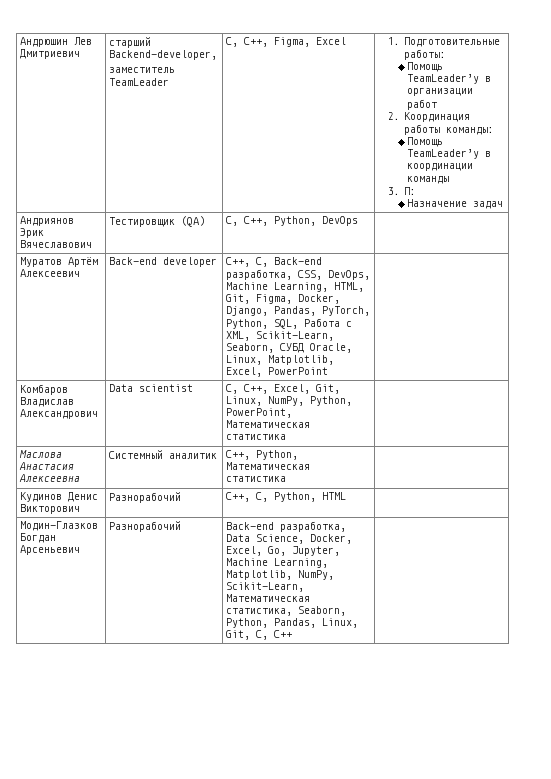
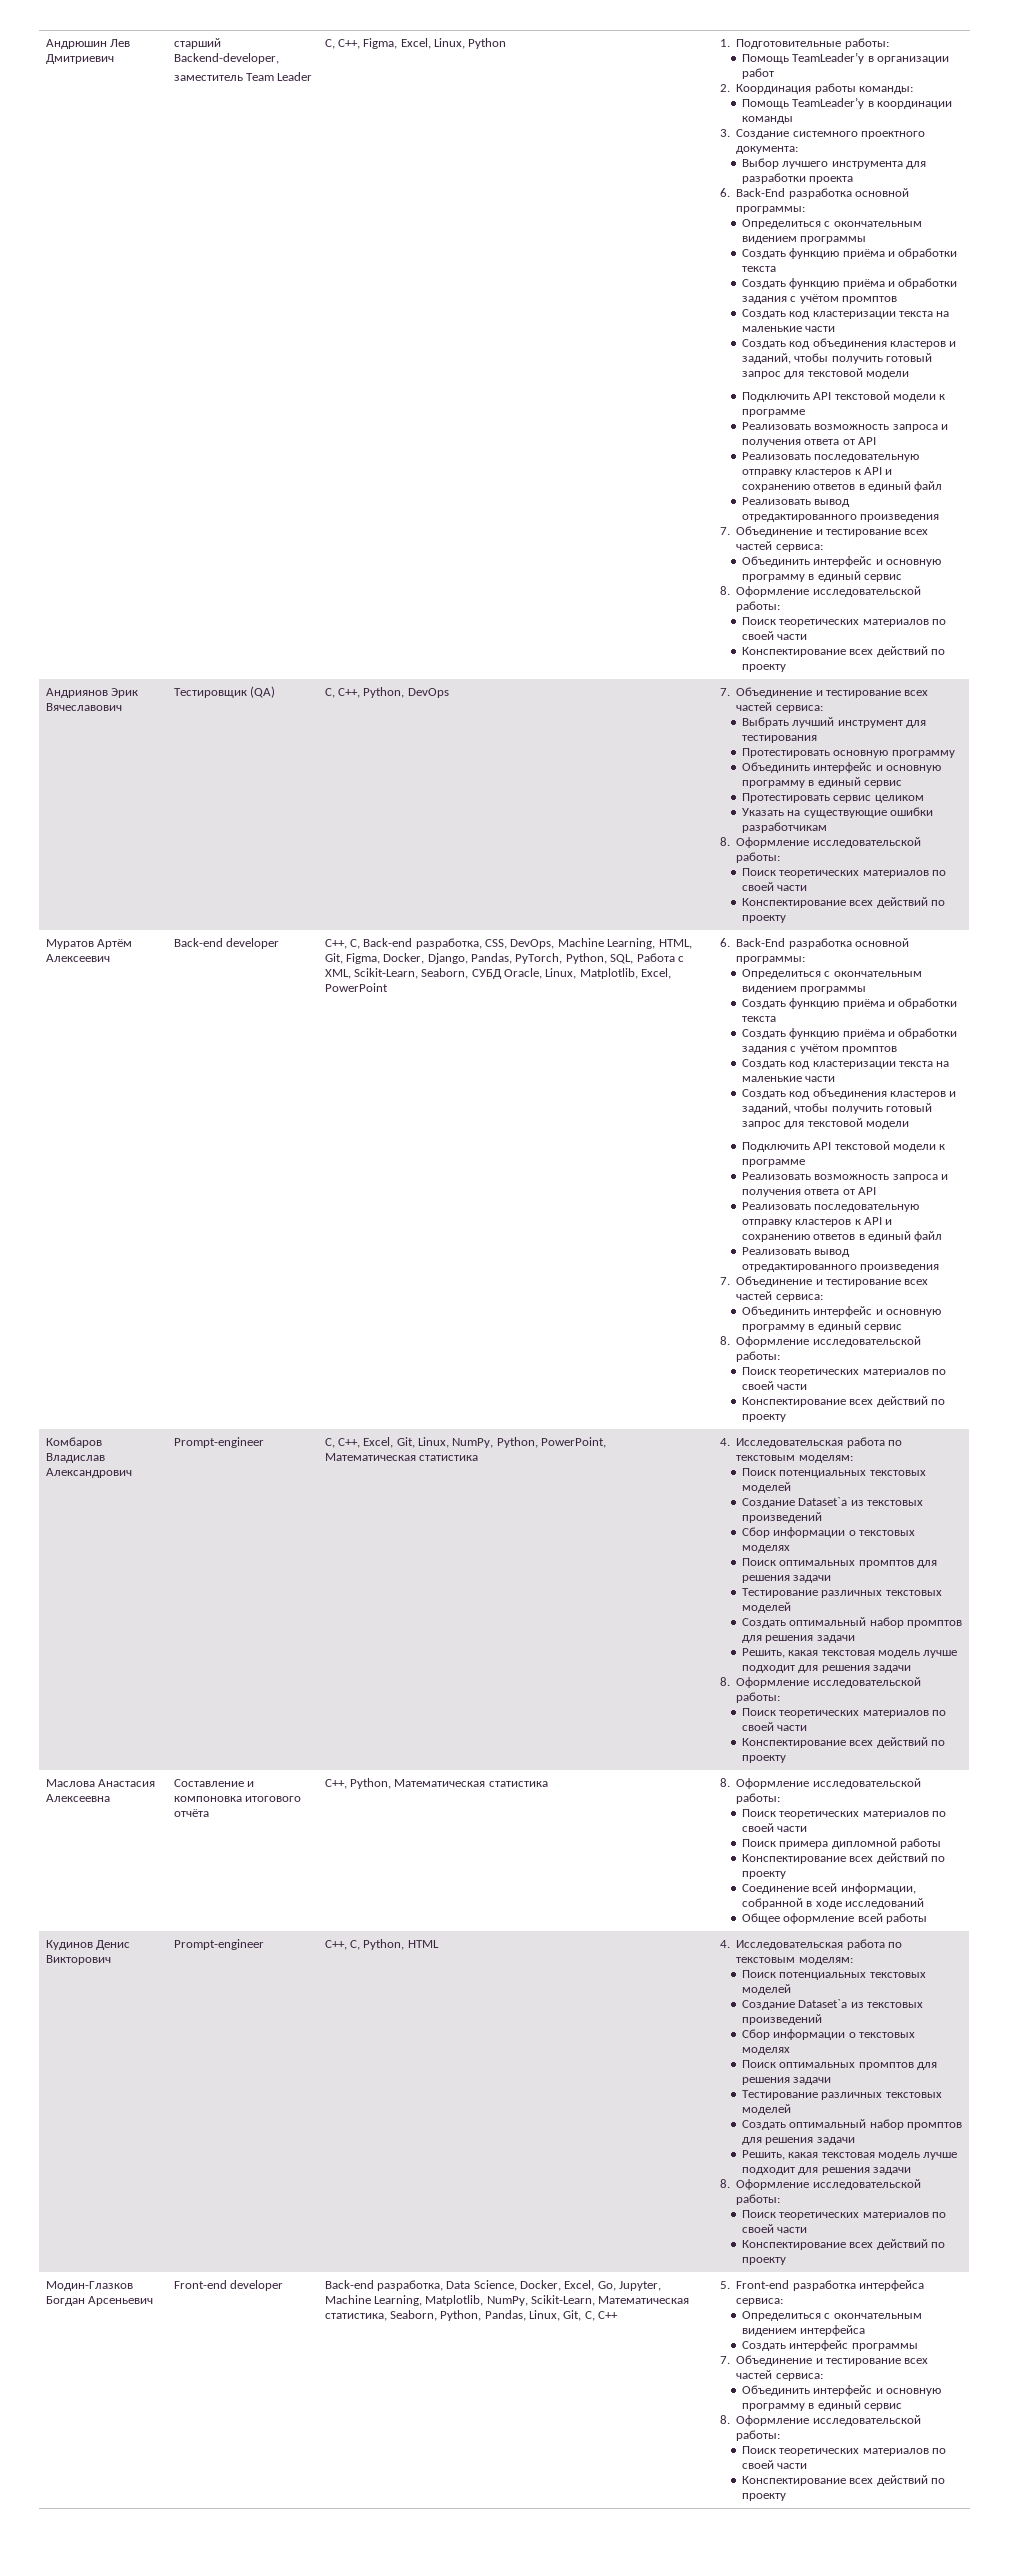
- заместитель TeamLeader
+ заместитель Team Leader
- С, С++, Figma, Excel
+ С, С++, Figma, Excel, Linux, Python
- 3. П:
- Назначение задач
+ 3. Создание системного проектного документа:
+ Выбор лучшего инструмента для разработки проекта
+ 6. Back-End разработка основной программы:
+ Определиться с окончательным видением программы
+ Создать функцию приёма и обработки текста
+ Создать функцию приёма и обработки задания с учётом промптов
+ Создать код кластеризации текста на маленькие части
+ Создать код объединения кластеров и заданий, чтобы получить готовый запрос для текстовой модели
+ Подключить API текстовой модели к программе
+ Реализовать возможность запроса и получения ответа от API
+ Реализовать последовательную отправку кластеров к API и сохранению ответов в единый файл
+ Реализовать вывод отредактированного произведения
+ 7. Объединение и тестирование всех частей сервиса:
+ Объединить интерфейс и основную программу в единый сервис
+ 8. Оформление исследовательской работы:
+ Поиск теоретических материалов по своей части
+ Конспектирование всех действий по проекту
- С, С++, Python, DevOps
+ С, С++, Python, DevOps | 7. Объединение и тестирование всех частей сервиса:
+ Выбрать лучший инструмент для тестирования
+ Протестировать основную программу
+ Объединить интерфейс и основную программу в единый сервис
+ Протестировать сервис целиком
+ Указать на существующие ошибки разработчикам
+ 8. Оформление исследовательской работы:
+ Поиск теоретических материалов по своей части
+ Конспектирование всех действий по проекту
- С++, С, Back-end разработка, CSS, DevOps, Machine Learning, HTML, Git, Figma, Docker, Django, Pandas, PyTorch, Python, SQL, Работа с XML, Scikit-Learn, Seaborn, СУБД Oracle, Linux, Matplotlib, Excel, PowerPoint
+ С++, С, Back-end разработка, CSS, DevOps, Machine Learning, HTML, Git, Figma, Docker, Django, Pandas, PyTorch, Python, SQL, Работа с XML, Scikit-Learn, Seaborn, СУБД Oracle, Linux, Matplotlib, Excel, PowerPoint | 6. Back-End разработка основной программы:
+ Определиться с окончательным видением программы
+ Создать функцию приёма и обработки текста
+ Создать функцию приёма и обработки задания с учётом промптов
+ Создать код кластеризации текста на маленькие части
+ Создать код объединения кластеров и заданий, чтобы получить готовый запрос для текстовой модели
+ Подключить API текстовой модели к программе
+ Реализовать возможность запроса и получения ответа от API
+ Реализовать последовательную отправку кластеров к API и сохранению ответов в единый файл
+ Реализовать вывод отредактированного произведения
+ 7. Объединение и тестирование всех частей сервиса:
+ Объединить интерфейс и основную программу в единый сервис
+ 8. Оформление исследовательской работы:
+ Поиск теоретических материалов по своей части
+ Конспектирование всех действий по проекту
- Комбаров Владислав Александрович | Data scientist
+ Комбаров Владислав Александрович | Prompt-engineer
- С, С++, Excel, Git, Linux, NumPy, Python, PowerPoint, Математическая статистика |
- Маслова Анастасия Алексеевна | Системный аналитик | С++, Python, Математическая статистика |
+ С, С++, Excel, Git, Linux, NumPy, Python, PowerPoint, Математическая статистика | 4. Исследовательская работа по текстовым моделям:
+ Поиск потенциальных текстовых моделей
+ Создание Dataset`а из текстовых произведений
+ Сбор информации о текстовых моделях
+ Поиск оптимальных промптов для решения задачи
+ Тестирование различных текстовых моделей
+ Создать оптимальный набор промптов для решения задачи
+ Решить, какая текстовая модель лучше подходит для решения задачи
+ 8. Оформление исследовательской работы:
+ Поиск теоретических материалов по своей части
+ Конспектирование всех действий по проекту
+ Маслова Анастасия Алексеевна | Составление и компоновка итогового отчёта | С++, Python, Математическая статистика | 8. Оформление исследовательской работы:
+ Поиск теоретических материалов по своей части
+ Поиск примера дипломной работы
+ Конспектирование всех действий по проекту
+ Соединение всей информации, собранной в ходе исследований
+ Общее оформление всей работы
- Кудинов Денис Викторович | Разнорабочий
+ Кудинов Денис Викторович | Prompt-engineer
- С++, С, Python, HTML
+ С++, С, Python, HTML | 4. Исследовательская работа по текстовым моделям:
+ Поиск потенциальных текстовых моделей
+ Создание Dataset`а из текстовых произведений
+ Сбор информации о текстовых моделях
+ Поиск оптимальных промптов для решения задачи
+ Тестирование различных текстовых моделей
+ Создать оптимальный набор промптов для решения задачи
+ Решить, какая текстовая модель лучше подходит для решения задачи
+ 8. Оформление исследовательской работы:
+ Поиск теоретических материалов по своей части
+ Конспектирование всех действий по проекту
- Модин-Глазков Богдан Арсеньевич | Разнорабочий
+ Модин-Глазков Богдан Арсеньевич | Front-end developer
+ 5. Front-end разработка интерфейса сервиса:
+ Определиться с окончательным видением интерфейса
+ Создать интерфейс программы
+ 7. Объединение и тестирование всех частей сервиса:
+ Объединить интерфейс и основную программу в единый сервис
+ 8. Оформление исследовательской работы:
+ Поиск теоретических материалов по своей части
+ Конспектирование всех действий по проекту

